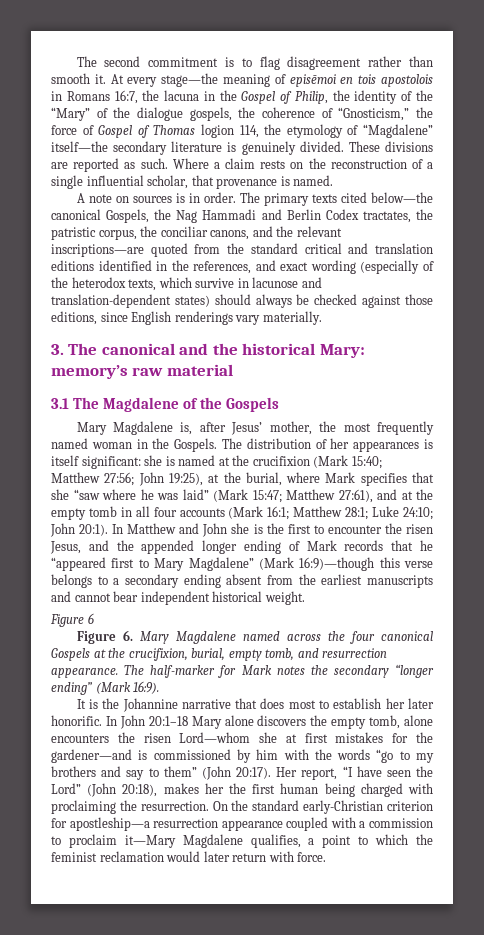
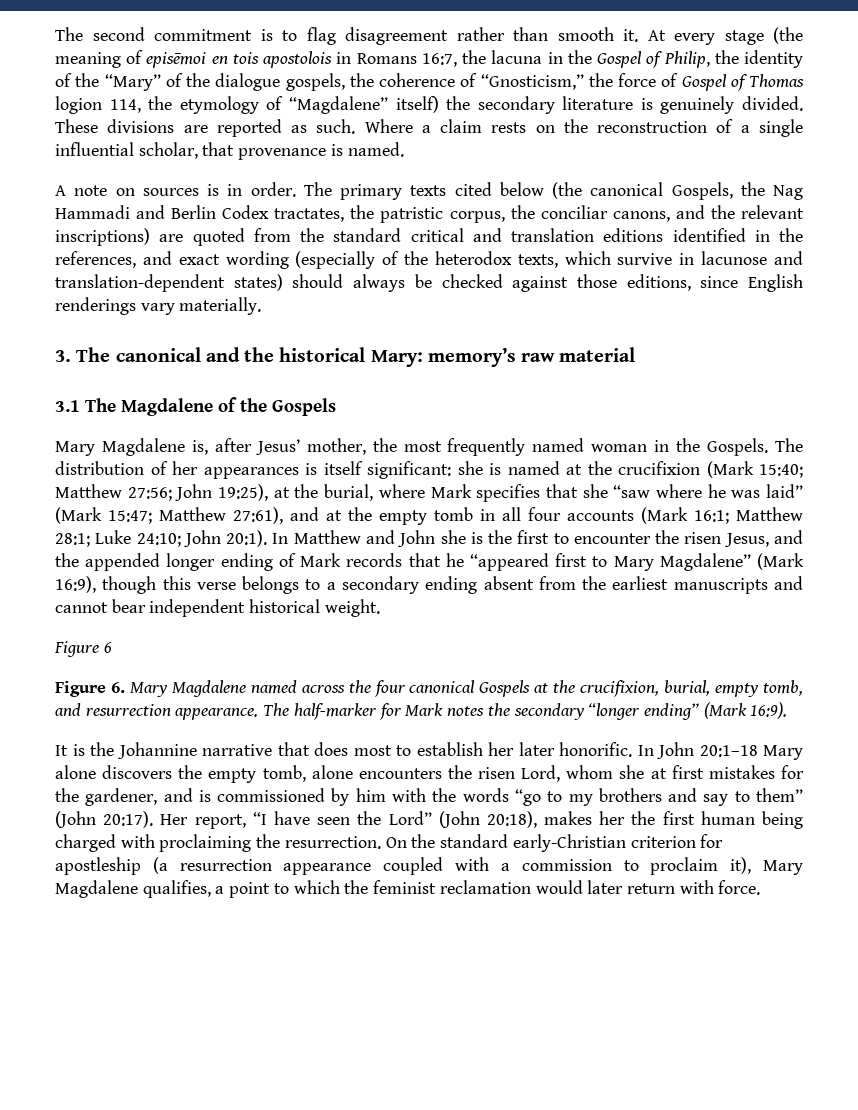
- At every stage—the meaning of episēmoi en tois apostolois in Romans 16:7, the lacuna in the Gospel of Philip, the identity of the “Mary” of the dialogue gospels, the coherence of “Gnosticism,” the force of Gospel of Thomas logion 114, the etymology of “Magdalene” itself—the secondary literature is genuinely divided.
+ At every stage (the meaning of episēmoi en tois apostolois in Romans 16:7, the lacuna in the Gospel of Philip, the identity of the “Mary” of the dialogue gospels, the coherence of “Gnosticism,” the force of Gospel of Thomas logion 114, the etymology of “Magdalene” itself) the secondary literature is genuinely divided.
- The primary texts cited below—the canonical Gospels, the Nag Hammadi and Berlin Codex tractates, the patristic corpus, the conciliar canons, and the relevant inscriptions—are quoted from the standard critical and translation editions identified in the references, and exact wording (especially of the heterodox texts, which survive in lacunose and translation-dependent states) should always be checked against those editions, since English renderings vary materially.
+ The primary texts cited below (the canonical Gospels, the Nag Hammadi and Berlin Codex tractates, the patristic corpus, the conciliar canons, and the relevant inscriptions) are quoted from the standard critical and translation editions identified in the references, and exact wording (especially of the heterodox texts, which survive in lacunose and translation-dependent states) should always be checked against those editions, since English renderings vary materially.
- In Matthew and John she is the first to encounter the risen Jesus, and the appended longer ending of Mark records that he “appeared first to Mary Magdalene” (Mark 16:9)—though this verse belongs to a secondary ending absent from the earliest manuscripts and cannot bear independent historical weight.
+ In Matthew and John she is the first to encounter the risen Jesus, and the appended longer ending of Mark records that he “appeared first to Mary Magdalene” (Mark 16:9), though this verse belongs to a secondary ending absent from the earliest manuscripts and cannot bear independent historical weight.
- In John 20:1–18 Mary alone discovers the empty tomb, alone encounters the risen Lord—whom she at first mistakes for the gardener—and is commissioned by him with the words “go to my brothers and say to them” (John 20:17).
+ In John 20:1–18 Mary alone discovers the empty tomb, alone encounters the risen Lord, whom she at first mistakes for the gardener, and is commissioned by him with the words “go to my brothers and say to them” (John 20:17).
- On the standard early-Christian criterion for apostleship—a resurrection appearance coupled with a commission to proclaim it—Mary Magdalene qualifies, a point to which the feminist reclamation would later return with force.
+ On the standard early-Christian criterion for apostleship (a resurrection appearance coupled with a commission to proclaim it), Mary Magdalene qualifies, a point to which the feminist reclamation would later return with force.

